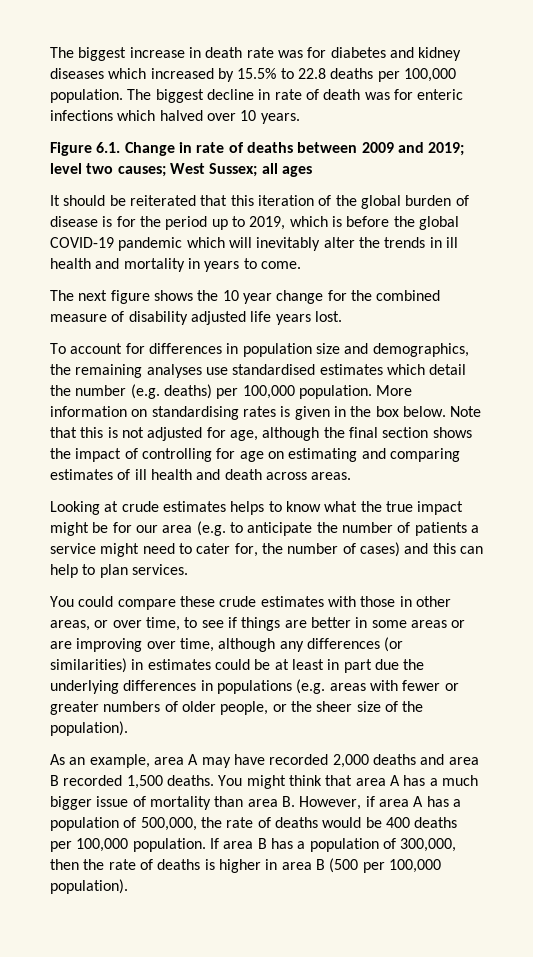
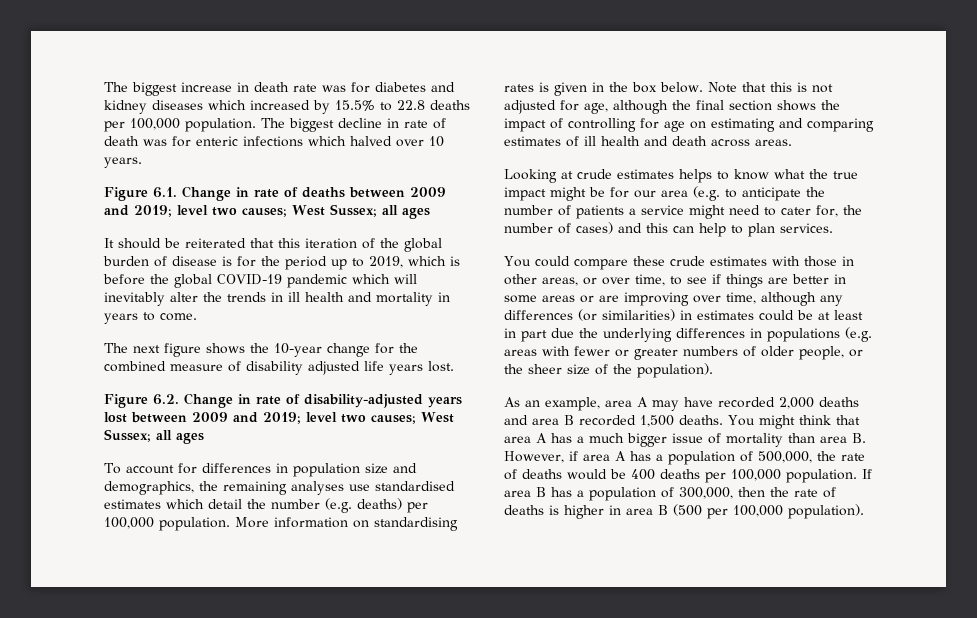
- The next figure shows the 10 year change for the combined measure of disability adjusted life years lost.
+ The next figure shows the 10-year change for the combined measure of disability adjusted life years lost.
+ Figure 6.2. Change in rate of disability-adjusted years lost between 2009 and 2019; level two causes; West Sussex; all ages

